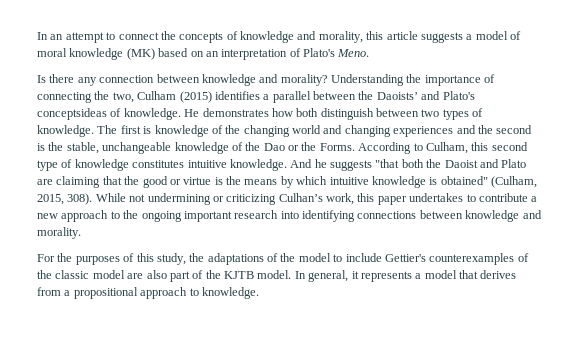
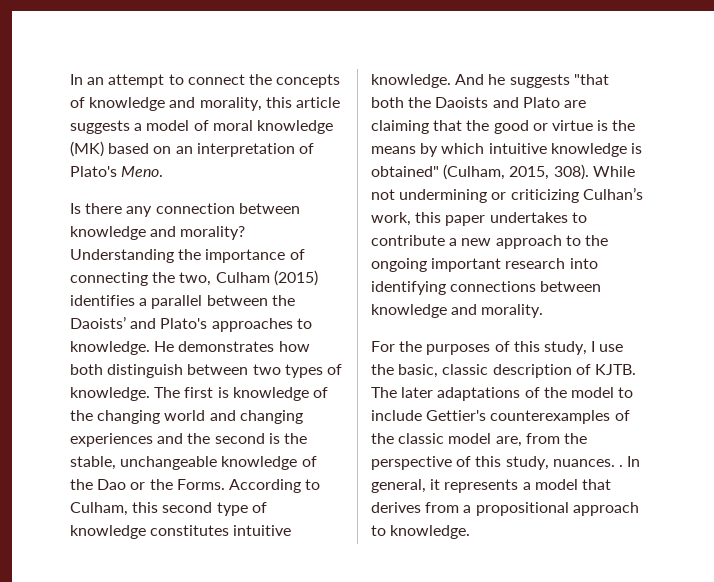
- Understanding the importance of connecting the two, Culham (2015) identifies a parallel between the Daoists’ and Plato's conceptsideas of knowledge.
+ Understanding the importance of connecting the two, Culham (2015) identifies a parallel between the Daoists’ and Plato's approaches to knowledge.
- And he suggests "that both the Daoist and Plato are claiming that the good or virtue is the means by which intuitive knowledge is obtained" (Culham, 2015, 308).
+ And he suggests "that both the Daoists and Plato are claiming that the good or virtue is the means by which intuitive knowledge is obtained" (Culham, 2015, 308).
- For the purposes of this study, the adaptations of the model to include Gettier's counterexamples of the classic model are also part of the KJTB model.
+ For the purposes of this study, I use the basic, classic description of KJTB. The later adaptations of the model to include Gettier's counterexamples of the classic model are, from the perspective of this study, nuances. .

